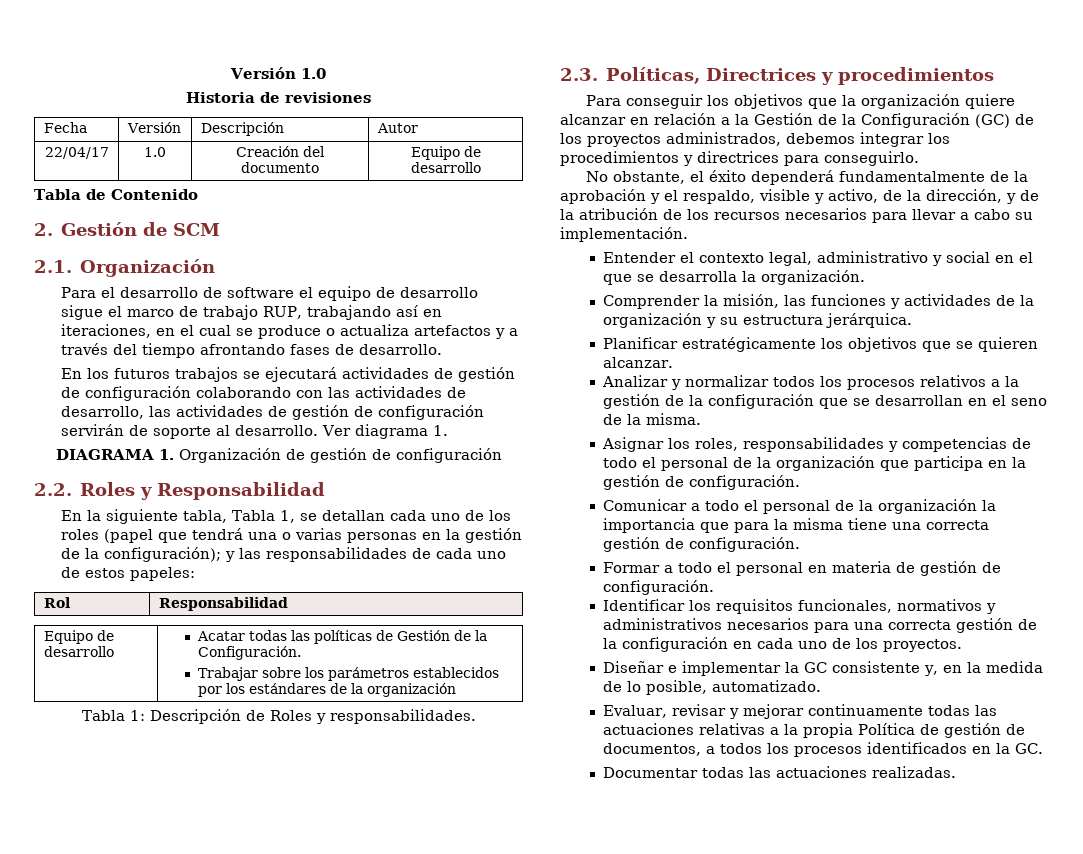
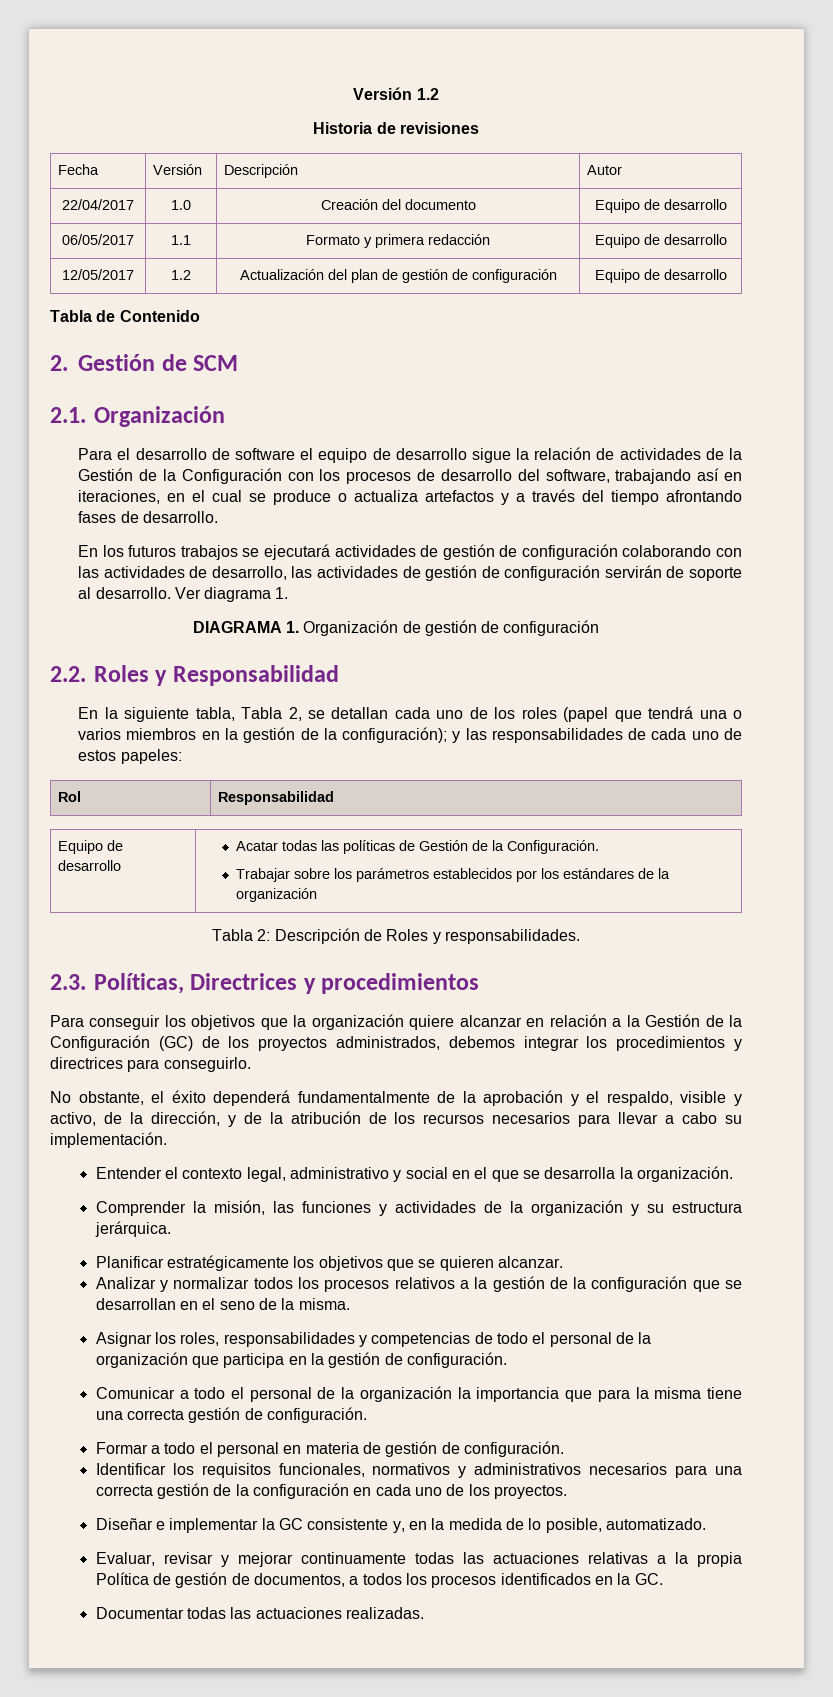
- Versión 1.0
+ Versión 1.2
- 22/04/17 | 1.0 | Creación del documento | Equipo de desarrollo
+ 22/04/2017 | 1.0 | Creación del documento | Equipo de desarrollo
+ 06/05/2017 | 1.1 | Formato y primera redacción | Equipo de desarrollo
+ 12/05/2017 | 1.2 | Actualización del plan de gestión de configuración | Equipo de desarrollo
- Para el desarrollo de software el equipo de desarrollo sigue el marco de trabajo RUP, trabajando así en iteraciones, en el cual se produce o actualiza artefactos y a través del tiempo afrontando fases de desarrollo.
+ Para el desarrollo de software el equipo de desarrollo sigue la relación de actividades de la Gestión de la Configuración con los procesos de desarrollo del software, trabajando así en iteraciones, en el cual se produce o actualiza artefactos y a través del tiempo afrontando fases de desarrollo.
- En la siguiente tabla, Tabla 1, se detallan cada uno de los roles (papel que tendrá una o varias personas en la gestión de la configuración); y las responsabilidades de cada uno de estos papeles:
+ En la siguiente tabla, Tabla 2, se detallan cada uno de los roles (papel que tendrá una o varios miembros en la gestión de la configuración); y las responsabilidades de cada uno de estos papeles:
- Tabla 1: Descripción de Roles y responsabilidades.
+ Tabla 2: Descripción de Roles y responsabilidades.

